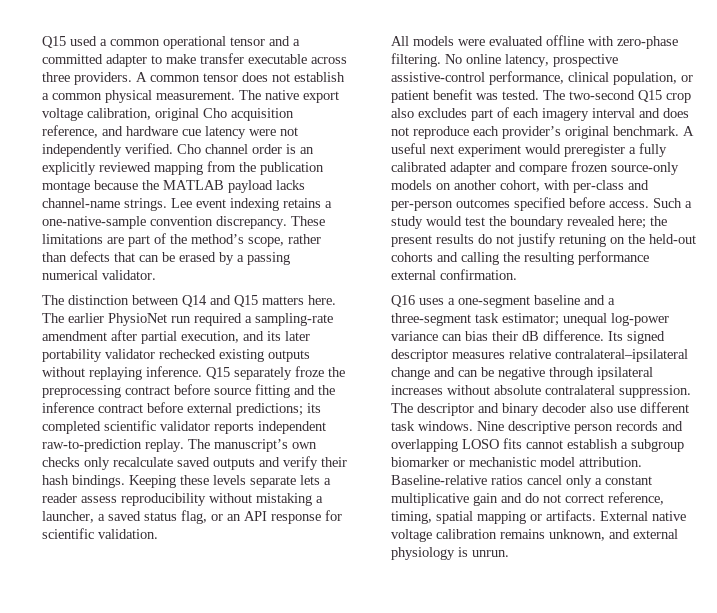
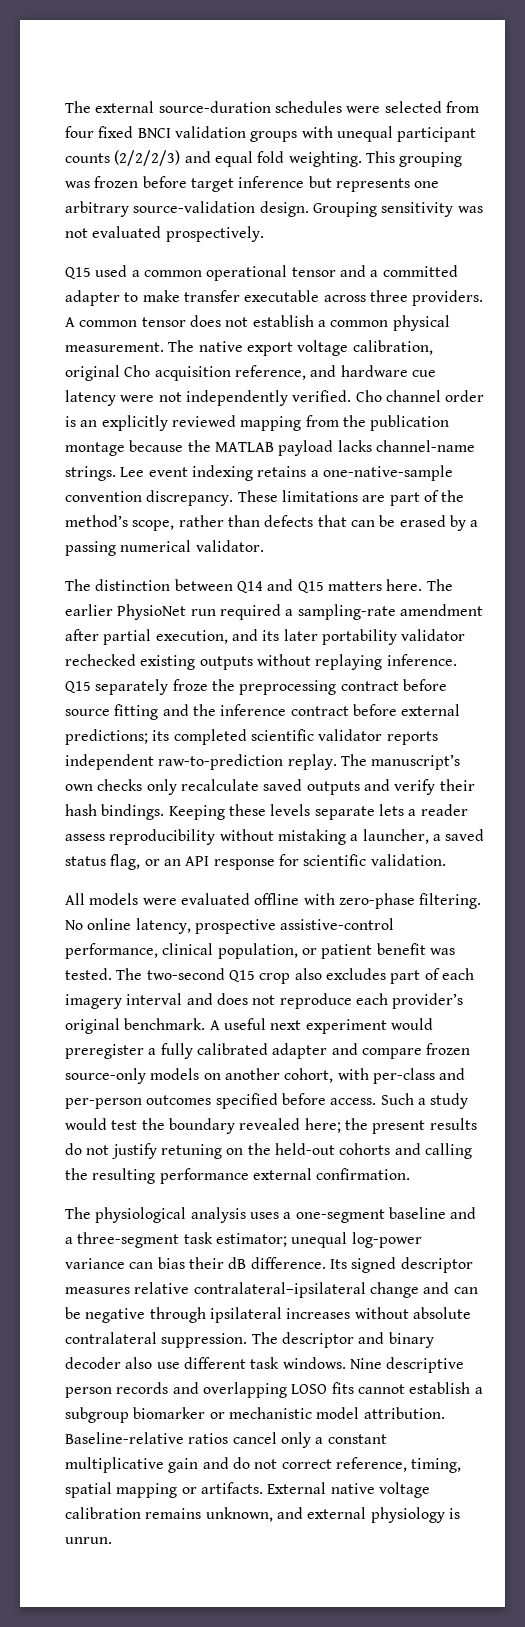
+ The external source-duration schedules were selected from four fixed BNCI validation groups with unequal participant counts (2/2/2/3) and equal fold weighting. This grouping was frozen before target inference but represents one arbitrary source-validation design. Grouping sensitivity was not evaluated prospectively.
- Q16 uses a one-segment baseline and a three-segment task estimator; unequal log-power variance can bias their dB difference.
+ The physiological analysis uses a one-segment baseline and a three-segment task estimator; unequal log-power variance can bias their dB difference.

